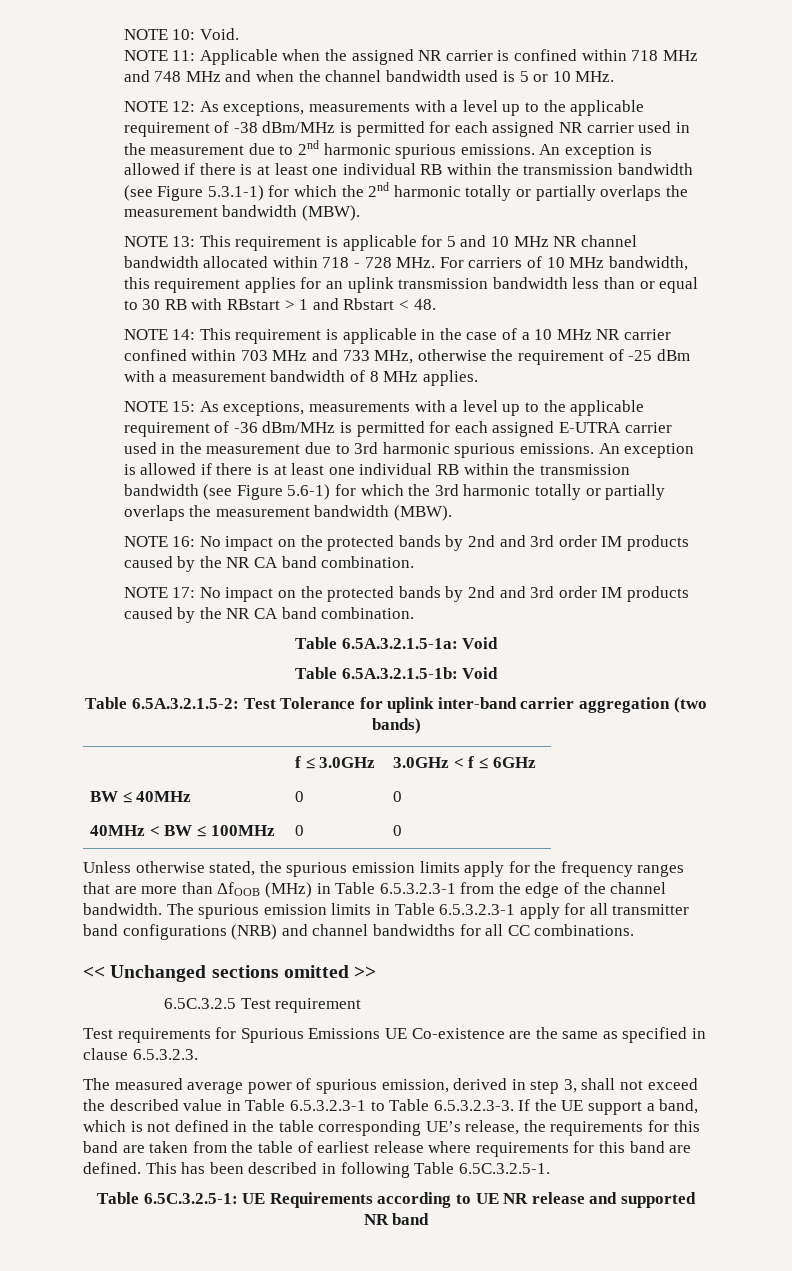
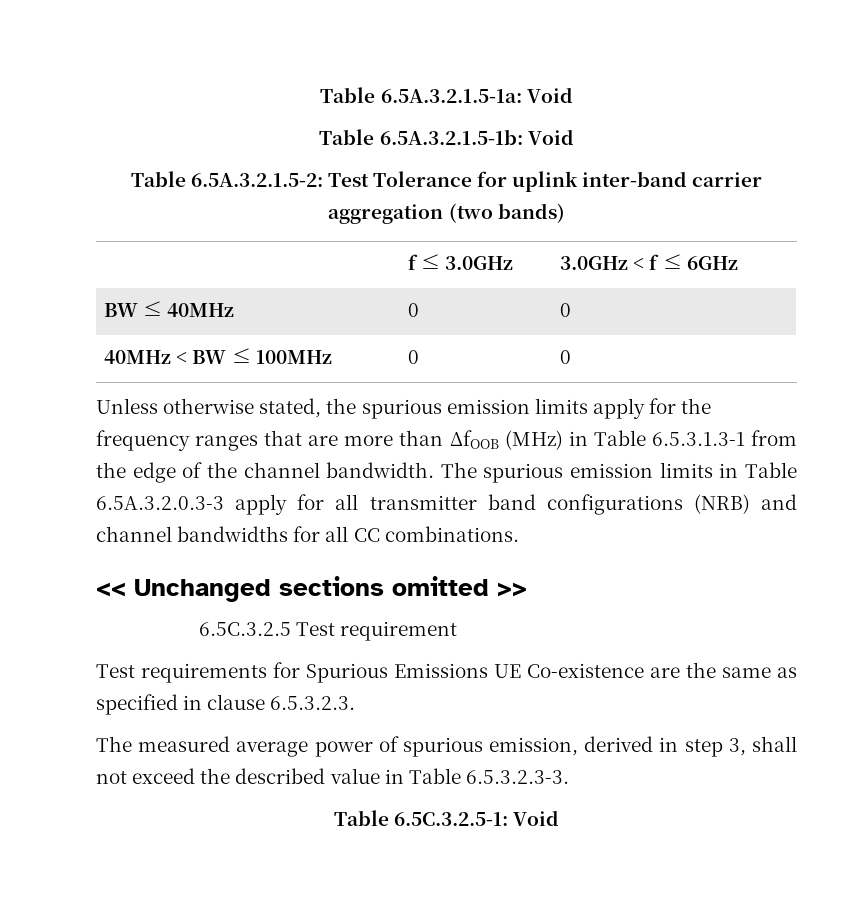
- NOTE 10: Void.
- NOTE 11: Applicable when the assigned NR carrier is confined within 718 MHz and 748 MHz and when the channel bandwidth used is 5 or 10 MHz.
- NOTE 12: As exceptions, measurements with a level up to the applicable requirement of -38 dBm/MHz is permitted for each assigned NR carrier used in the measurement due to 2nd harmonic spurious emissions. An exception is allowed if there is at least one individual RB within the transmission bandwidth (see Figure 5.3.1-1) for which the 2nd harmonic totally or partially overlaps the measurement bandwidth (MBW).
- NOTE 13: This requirement is applicable for 5 and 10 MHz NR channel bandwidth allocated within 718 - 728 MHz. For carriers of 10 MHz bandwidth, this requirement applies for an uplink transmission bandwidth less than or equal to 30 RB with RBstart > 1 and Rbstart < 48.
- NOTE 14: This requirement is applicable in the case of a 10 MHz NR carrier confined within 703 MHz and 733 MHz, otherwise the requirement of -25 dBm with a measurement bandwidth of 8 MHz applies.
- NOTE 15: As exceptions, measurements with a level up to the applicable requirement of -36 dBm/MHz is permitted for each assigned E-UTRA carrier used in the measurement due to 3rd harmonic spurious emissions. An exception is allowed if there is at least one individual RB within the transmission bandwidth (see Figure 5.6-1) for which the 3rd harmonic totally or partially overlaps the measurement bandwidth (MBW).
- NOTE 16: No impact on the protected bands by 2nd and 3rd order IM products caused by the NR CA band combination.
- NOTE 17: No impact on the protected bands by 2nd and 3rd order IM products caused by the NR CA band combination.
- Unless otherwise stated, the spurious emission limits apply for the frequency ranges that are more than ΔfOOB (MHz) in Table 6.5.3.2.3-1 from the edge of the channel bandwidth.
+ Unless otherwise stated, the spurious emission limits apply for the frequency ranges that are more than ΔfOOB (MHz) in Table 6.5.3.1.3-1 from the edge of the channel bandwidth.
- The spurious emission limits in Table 6.5.3.2.3-1 apply for all transmitter band configurations (NRB) and channel bandwidths for all CC combinations.
+ The spurious emission limits in Table 6.5A.3.2.0.3-3 apply for all transmitter band configurations (NRB) and channel bandwidths for all CC combinations.
- The measured average power of spurious emission, derived in step 3, shall not exceed the described value in Table 6.5.3.2.3-1 to Table 6.5.3.2.3-3. If the UE support a band, which is not defined in the table corresponding UE’s release, the requirements for this band are taken from the table of earliest release where requirements for this band are defined. This has been described in following Table 6.5C.3.2.5-1.
- Table 6.5C.3.2.5-1: UE Requirements according to UE NR release and supported NR band
+ The measured average power of spurious emission, derived in step 3, shall not exceed the described value in Table 6.5.3.2.3-3.
+ Table 6.5C.3.2.5-1: Void

